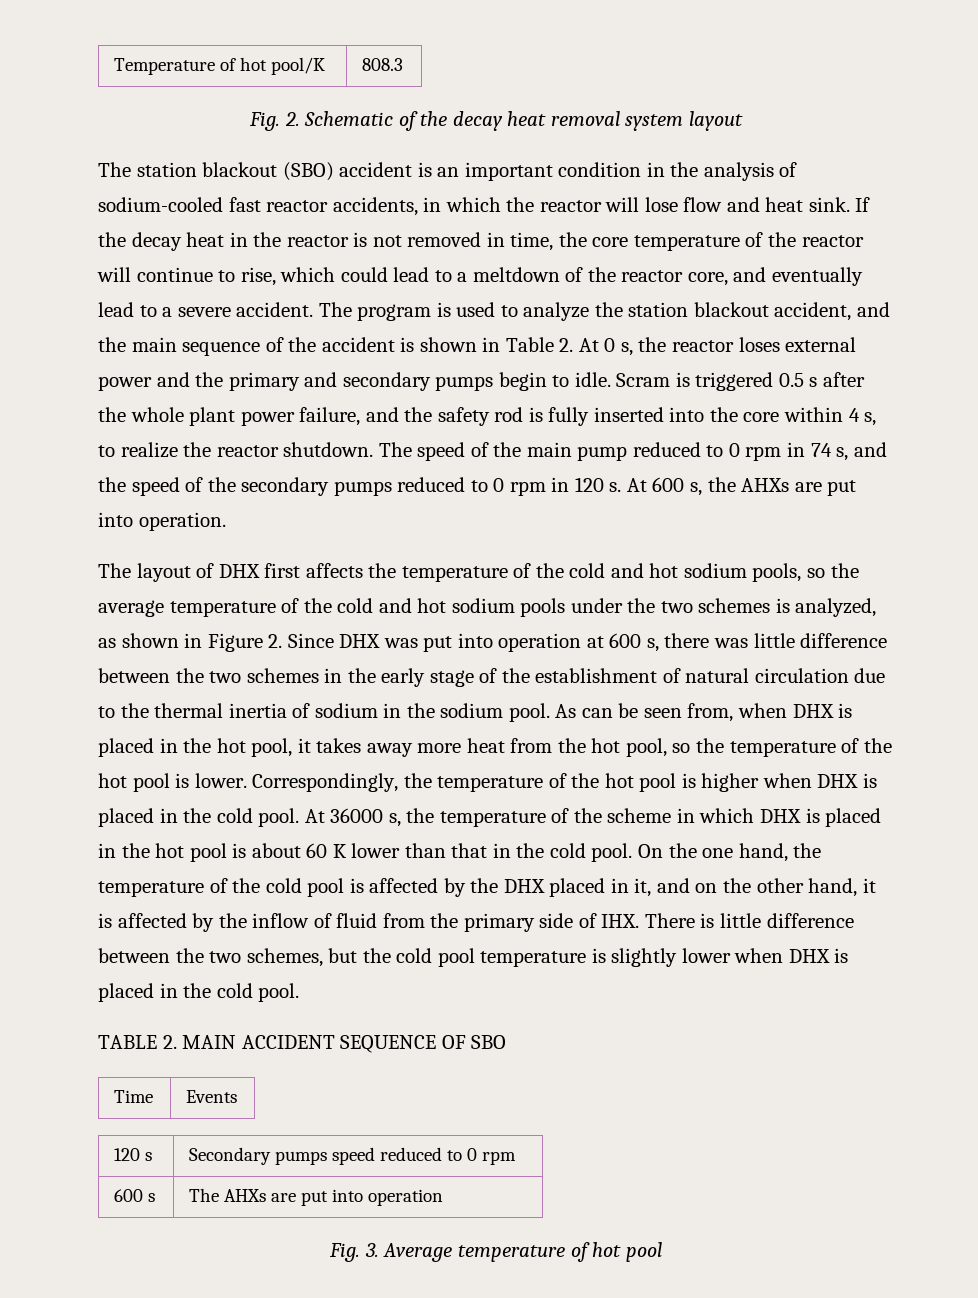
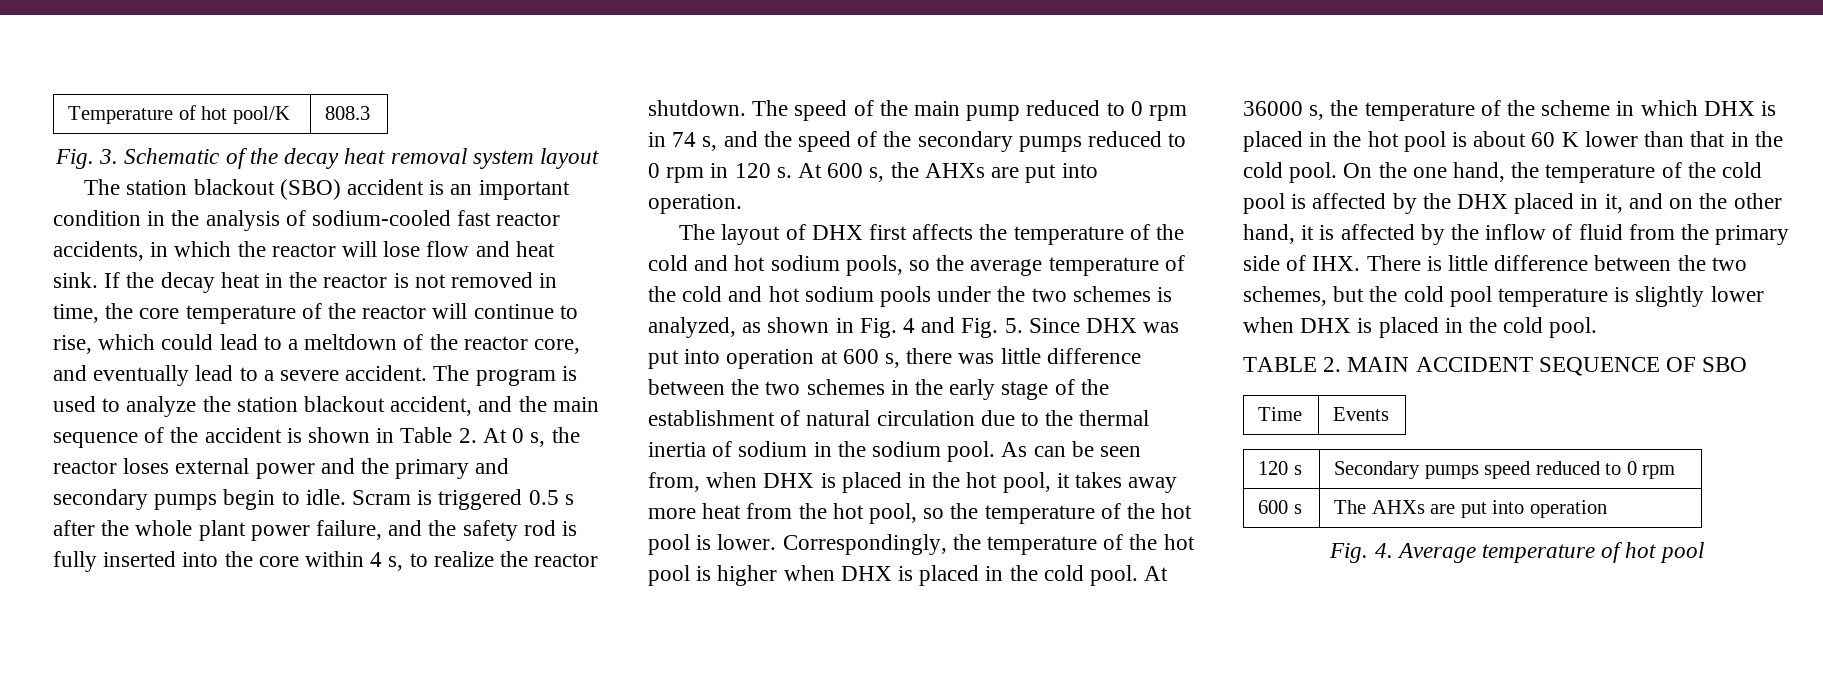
- Fig. 2. Schematic of the decay heat removal system layout
+ Fig. 3. Schematic of the decay heat removal system layout
- The layout of DHX first affects the temperature of the cold and hot sodium pools, so the average temperature of the cold and hot sodium pools under the two schemes is analyzed, as shown in Figure 2. Since DHX was put into operation at 600 s, there was little difference between the two schemes in the early stage of the establishment of natural circulation due to the thermal inertia of sodium in the sodium pool.
+ The layout of DHX first affects the temperature of the cold and hot sodium pools, so the average temperature of the cold and hot sodium pools under the two schemes is analyzed, as shown in Fig. 4 and Fig. 5. Since DHX was put into operation at 600 s, there was little difference between the two schemes in the early stage of the establishment of natural circulation due to the thermal inertia of sodium in the sodium pool.
- Fig. 3. Average temperature of hot pool
+ Fig. 4. Average temperature of hot pool

